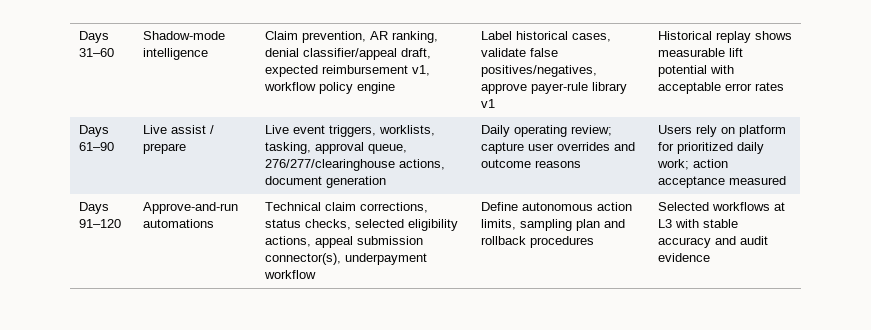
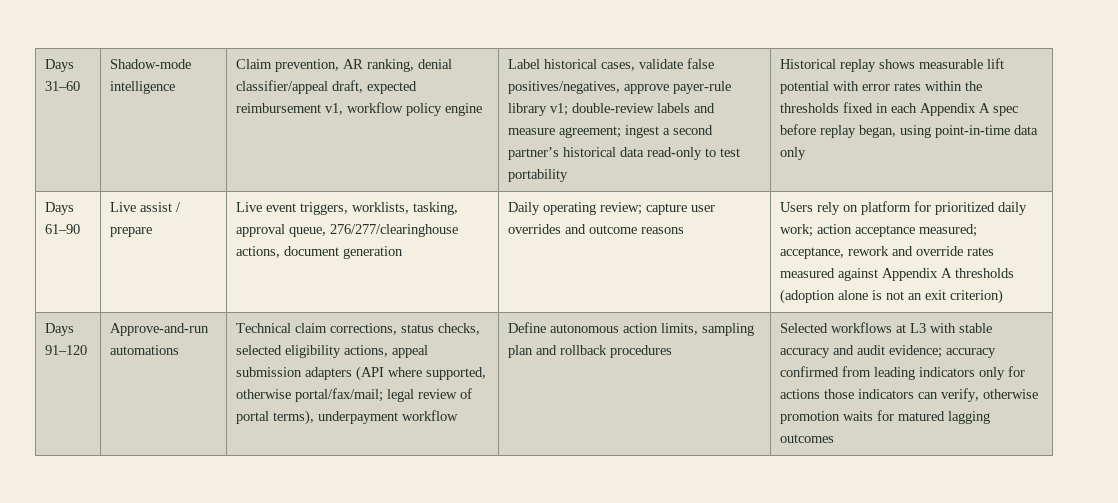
- Label historical cases, validate false positives/negatives, approve payer-rule library v1
+ Label historical cases, validate false positives/negatives, approve payer-rule library v1; double-review labels and measure agreement; ingest a second partner’s historical data read-only to test portability
- Historical replay shows measurable lift potential with acceptable error rates
+ Historical replay shows measurable lift potential with error rates within the thresholds fixed in each Appendix A spec before replay began, using point-in-time data only
- Users rely on platform for prioritized daily work; action acceptance measured
+ Users rely on platform for prioritized daily work; action acceptance measured; acceptance, rework and override rates measured against Appendix A thresholds (adoption alone is not an exit criterion)
- Technical claim corrections, status checks, selected eligibility actions, appeal submission connector(s), underpayment workflow
+ Technical claim corrections, status checks, selected eligibility actions, appeal submission adapters (API where supported, otherwise portal/fax/mail; legal review of portal terms), underpayment workflow
- Selected workflows at L3 with stable accuracy and audit evidence
+ Selected workflows at L3 with stable accuracy and audit evidence; accuracy confirmed from leading indicators only for actions those indicators can verify, otherwise promotion waits for matured lagging outcomes

